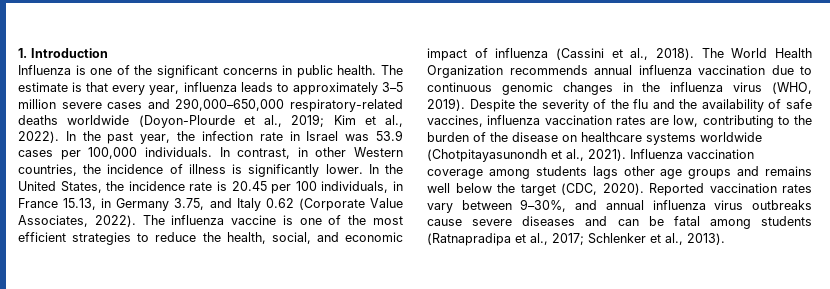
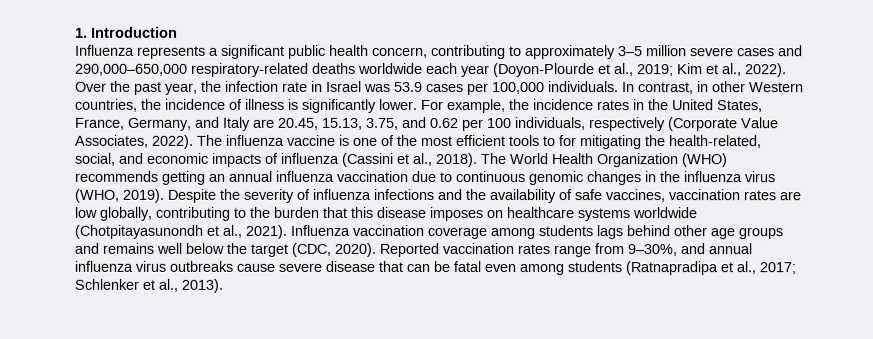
- Influenza is one of the significant concerns in public health. The estimate is that every year, influenza leads to approximately 3–5 million severe cases and 290,000–650,000 respiratory-related deaths worldwide (Doyon-Plourde et al., 2019; Kim et al., 2022).
+ Influenza represents a significant public health concern, contributing to approximately 3–5 million severe cases and 290,000–650,000 respiratory-related deaths worldwide each year (Doyon-Plourde et al., 2019; Kim et al., 2022).
- In the past year, the infection rate in Israel was 53.9 cases per 100,000 individuals.
+ Over the past year, the infection rate in Israel was 53.9 cases per 100,000 individuals.
- In the United States, the incidence rate is 20.45 per 100 individuals, in France 15.13, in Germany 3.75, and Italy 0.62 (Corporate Value Associates, 2022).
+ For example, the incidence rates in the United States, France, Germany, and Italy are 20.45, 15.13, 3.75, and 0.62 per 100 individuals, respectively (Corporate Value Associates, 2022).
- The influenza vaccine is one of the most efficient strategies to reduce the health, social, and economic impact of influenza (Cassini et al., 2018).
+ The influenza vaccine is one of the most efficient tools to for mitigating the health-related, social, and economic impacts of influenza (Cassini et al., 2018).
- The World Health Organization recommends annual influenza vaccination due to continuous genomic changes in the influenza virus (WHO, 2019).
+ The World Health Organization (WHO) recommends getting an annual influenza vaccination due to continuous genomic changes in the influenza virus (WHO, 2019).
- Despite the severity of the flu and the availability of safe vaccines, influenza vaccination rates are low, contributing to the burden of the disease on healthcare systems worldwide (Chotpitayasunondh et al., 2021).
+ Despite the severity of influenza infections and the availability of safe vaccines, vaccination rates are low globally, contributing to the burden that this disease imposes on healthcare systems worldwide (Chotpitayasunondh et al., 2021).
- Influenza vaccination coverage among students lags other age groups and remains well below the target (CDC, 2020).
+ Influenza vaccination coverage among students lags behind other age groups and remains well below the target (CDC, 2020).
- Reported vaccination rates vary between 9–30%, and annual influenza virus outbreaks cause severe diseases and can be fatal among students (Ratnapradipa et al., 2017; Schlenker et al., 2013).
+ Reported vaccination rates range from 9–30%, and annual influenza virus outbreaks cause severe disease that can be fatal even among students (Ratnapradipa et al., 2017; Schlenker et al., 2013).

